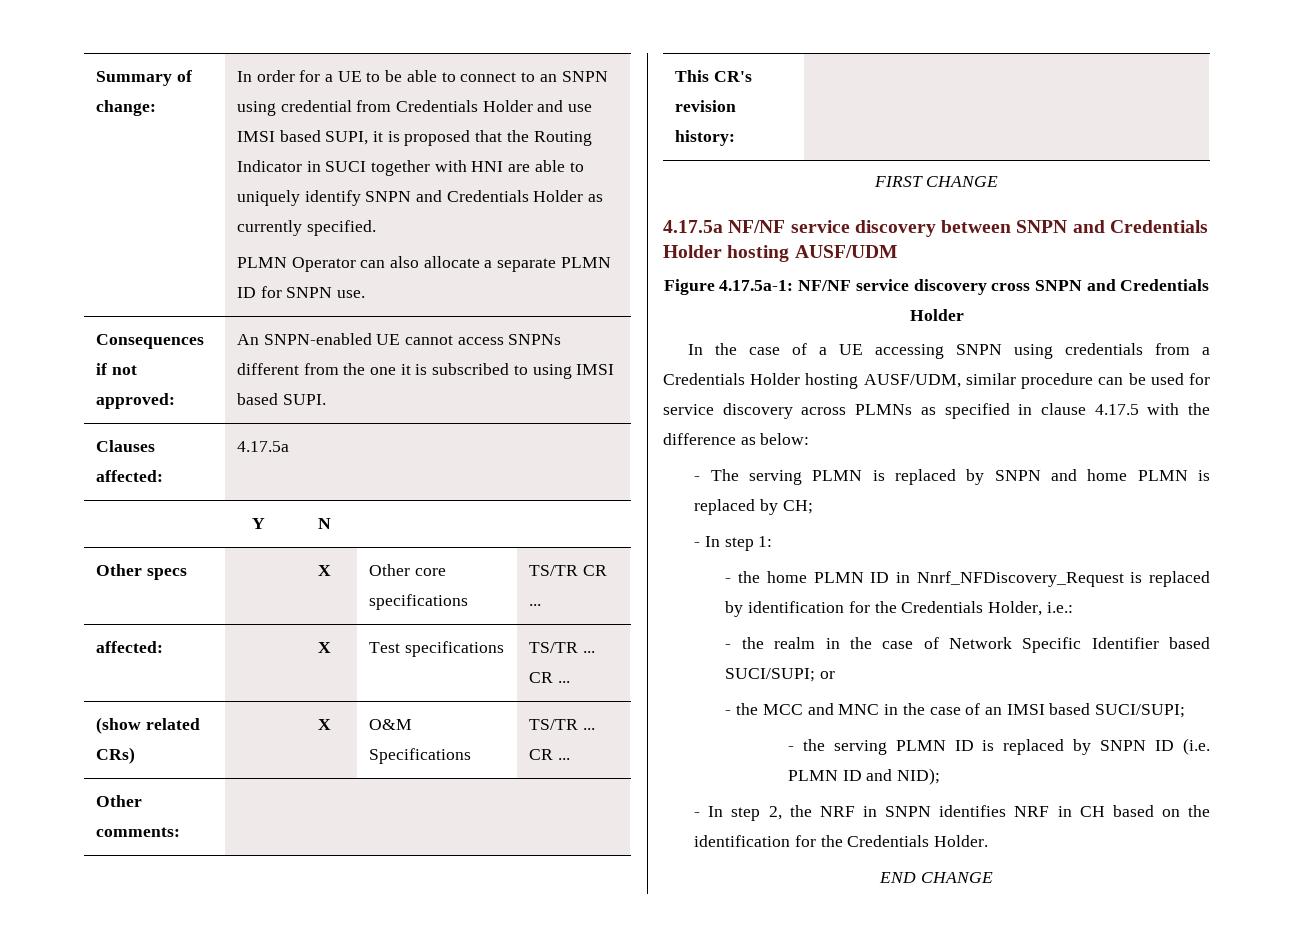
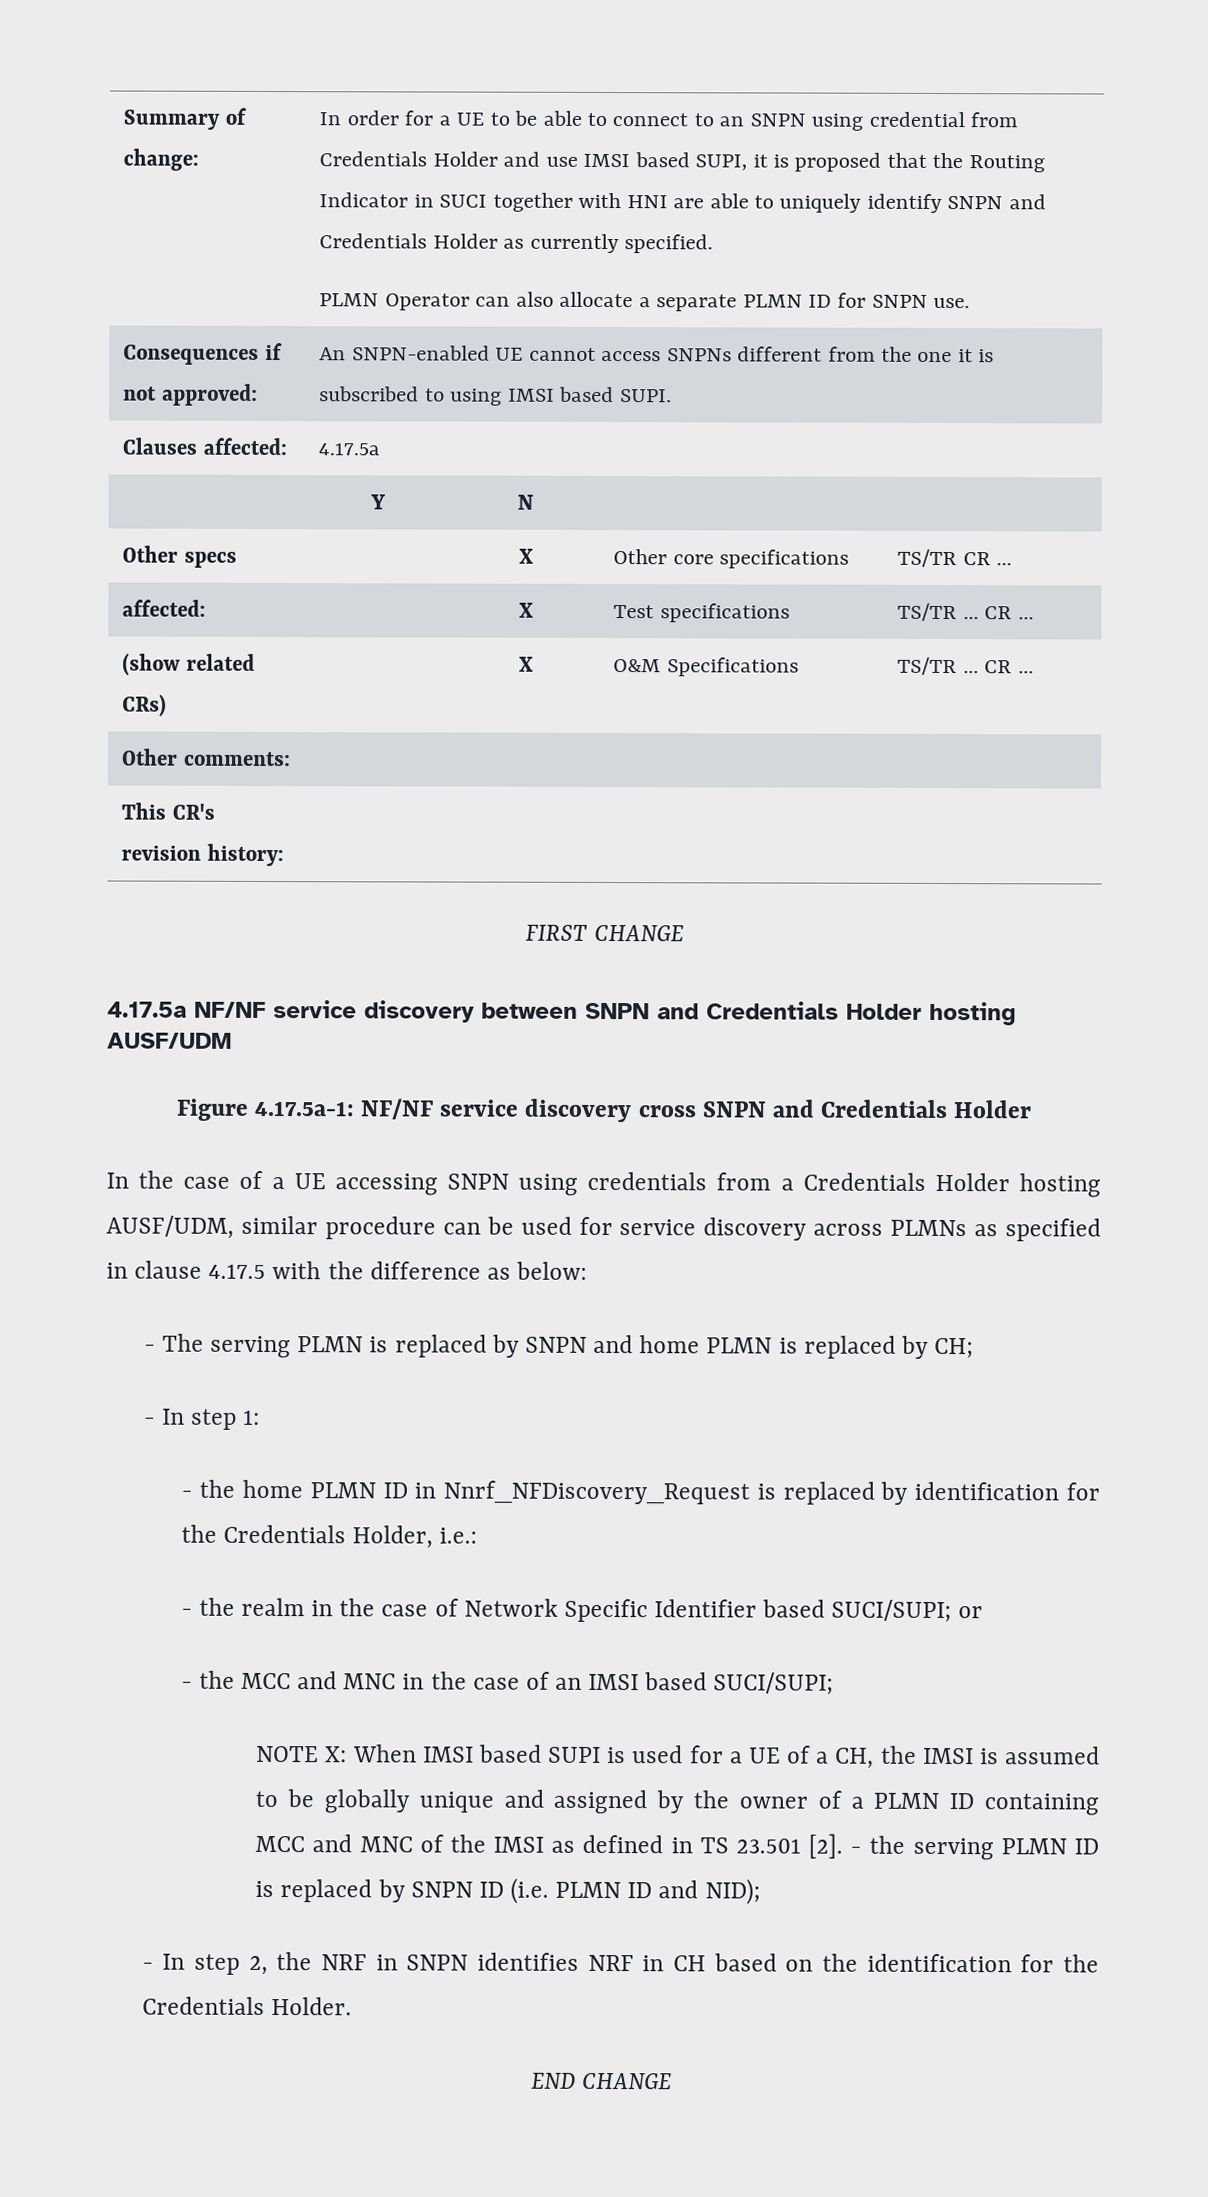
+ NOTE X: When IMSI based SUPI is used for a UE of a CH, the IMSI is assumed to be globally unique and assigned by the owner of a PLMN ID containing MCC and MNC of the IMSI as defined in TS 23.501 [2].

